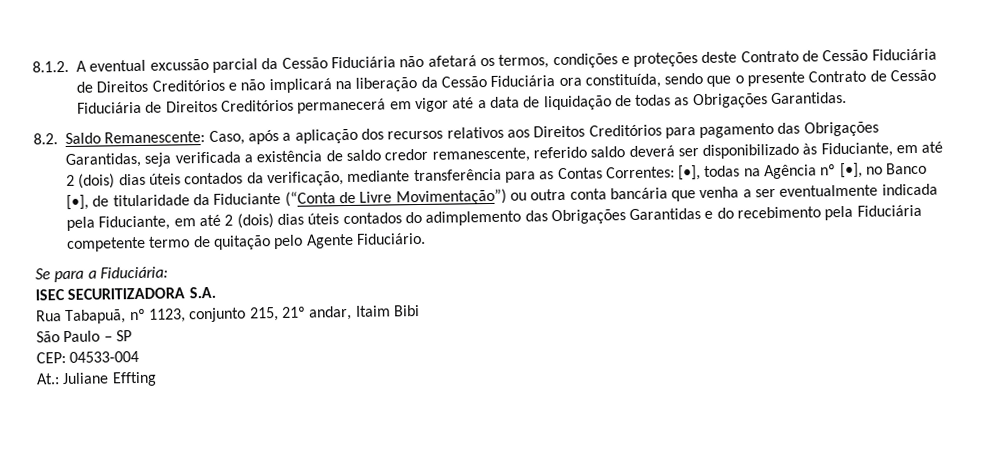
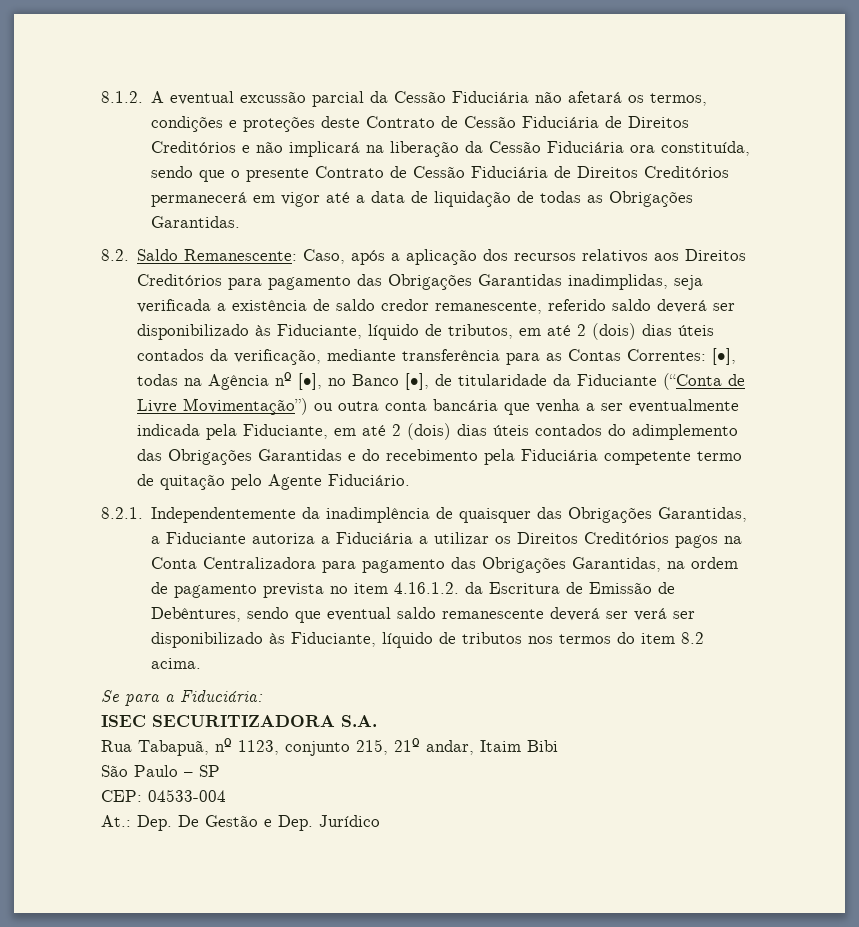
- Caso, após a aplicação dos recursos relativos aos Direitos Creditórios para pagamento das Obrigações Garantidas, seja verificada a existência de saldo credor remanescente, referido saldo deverá ser disponibilizado às Fiduciante, em até 2 (dois) dias úteis contados da verificação, mediante transferência para as Contas Correntes:
+ Caso, após a aplicação dos recursos relativos aos Direitos Creditórios para pagamento das Obrigações Garantidas inadimplidas, seja verificada a existência de saldo credor remanescente, referido saldo deverá ser disponibilizado às Fiduciante, líquido de tributos, em até 2 (dois) dias úteis contados da verificação, mediante transferência para as Contas Correntes:
+ 8.2.1. Independentemente da inadimplência de quaisquer das Obrigações Garantidas, a Fiduciante autoriza a Fiduciária a utilizar os Direitos Creditórios pagos na Conta Centralizadora para pagamento das Obrigações Garantidas, na ordem de pagamento prevista no item 4.16.1.2. da Escritura de Emissão de Debêntures, sendo que eventual saldo remanescente deverá ser verá ser disponibilizado às Fiduciante, líquido de tributos nos termos do item 8.2 acima.
- At.: Juliane Effting
+ At.: Dep. De Gestão e Dep. Jurídico

